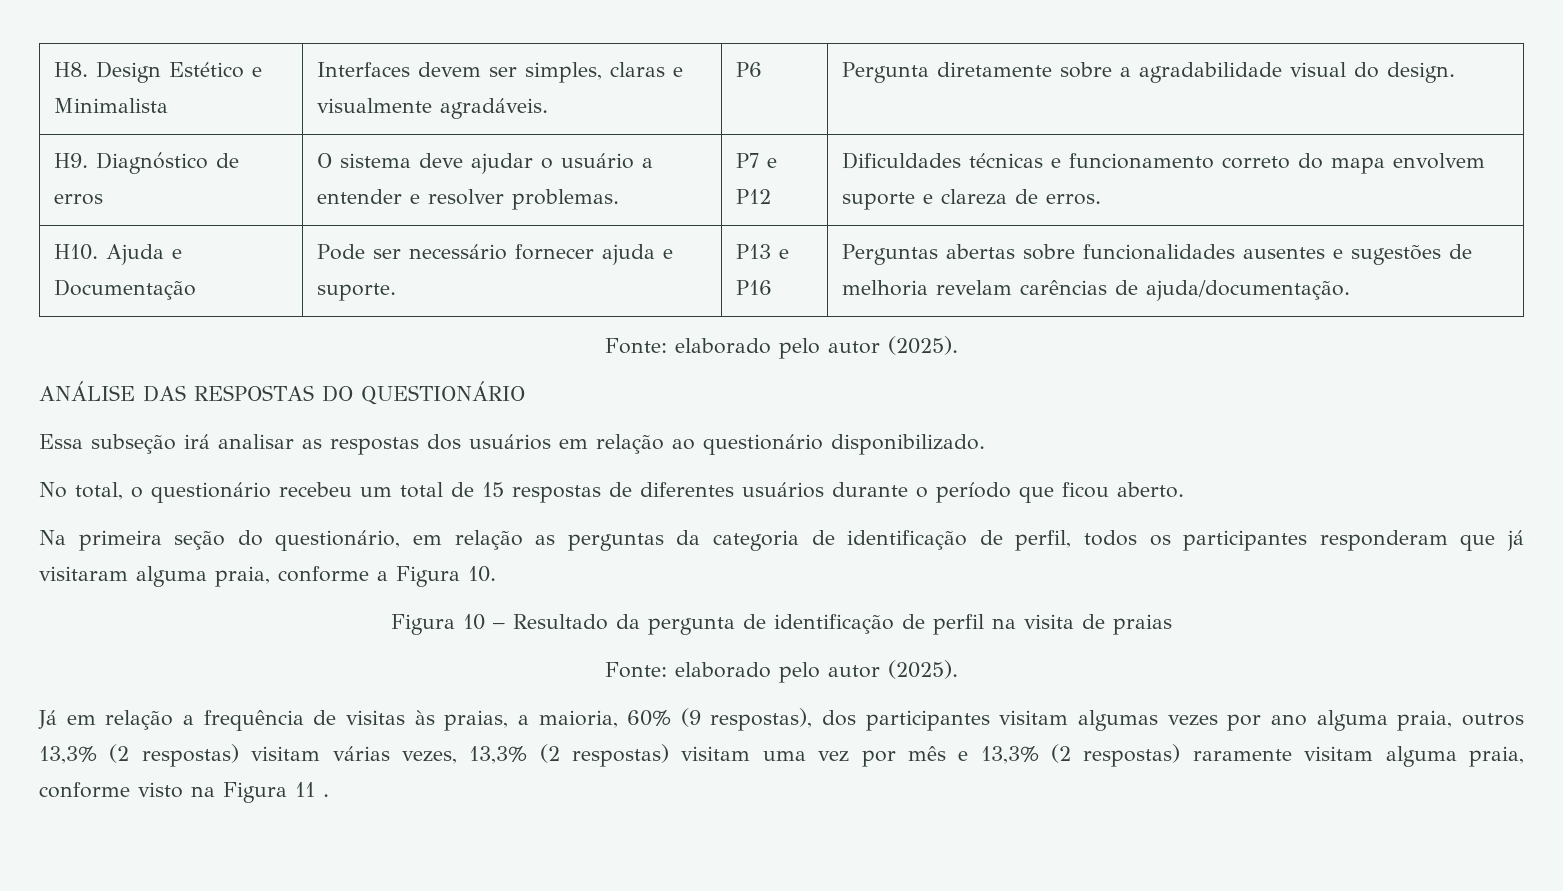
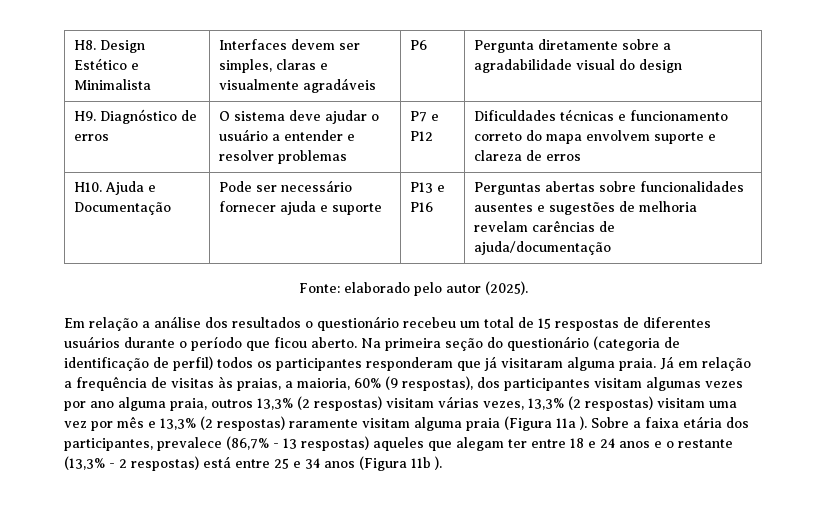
- H8. Design Estético e Minimalista | Interfaces devem ser simples, claras e visualmente agradáveis. | P6 | Pergunta diretamente sobre a agradabilidade visual do design.
+ H8. Design Estético e Minimalista | Interfaces devem ser simples, claras e visualmente agradáveis | P6 | Pergunta diretamente sobre a agradabilidade visual do design
- H9. Diagnóstico de erros | O sistema deve ajudar o usuário a entender e resolver problemas. | P7 e P12 | Dificuldades técnicas e funcionamento correto do mapa envolvem suporte e clareza de erros.
+ H9. Diagnóstico de erros | O sistema deve ajudar o usuário a entender e resolver problemas | P7 e P12 | Dificuldades técnicas e funcionamento correto do mapa envolvem suporte e clareza de erros
- H10. Ajuda e Documentação | Pode ser necessário fornecer ajuda e suporte. | P13 e P16 | Perguntas abertas sobre funcionalidades ausentes e sugestões de melhoria revelam carências de ajuda/documentação.
+ H10. Ajuda e Documentação | Pode ser necessário fornecer ajuda e suporte | P13 e P16 | Perguntas abertas sobre funcionalidades ausentes e sugestões de melhoria revelam carências de ajuda/documentação
  Fonte: elaborado pelo autor (2025).
- ANÁLISE DAS RESPOSTAS DO QUESTIONÁRIO
- Essa subseção irá analisar as respostas dos usuários em relação ao questionário disponibilizado.
- No total, o questionário recebeu um total de 15 respostas de diferentes usuários durante o período que ficou aberto.
- Na primeira seção do questionário, em relação as perguntas da categoria de identificação de perfil, todos os participantes responderam que já visitaram alguma praia, conforme a Figura 10.
- Figura 10 – Resultado da pergunta de identificação de perfil na visita de praias
- Fonte: elaborado pelo autor (2025).
- Já em relação a frequência de visitas às praias, a maioria, 60% (9 respostas), dos participantes visitam algumas vezes por ano alguma praia, outros 13,3% (2 respostas) visitam várias vezes, 13,3% (2 respostas) visitam uma vez por mês e 13,3% (2 respostas) raramente visitam alguma praia, conforme visto na Figura 11 .
+ Em relação a análise dos resultados o questionário recebeu um total de 15 respostas de diferentes usuários durante o período que ficou aberto. Na primeira seção do questionário (categoria de identificação de perfil) todos os participantes responderam que já visitaram alguma praia. Já em relação a frequência de visitas às praias, a maioria, 60% (9 respostas), dos participantes visitam algumas vezes por ano alguma praia, outros 13,3% (2 respostas) visitam várias vezes, 13,3% (2 respostas) visitam uma vez por mês e 13,3% (2 respostas) raramente visitam alguma praia (Figura 11a ). Sobre a faixa etária dos participantes, prevalece (86,7% - 13 respostas) aqueles que alegam ter entre 18 e 24 anos e o restante (13,3% - 2 respostas) está entre 25 e 34 anos (Figura 11b ).

